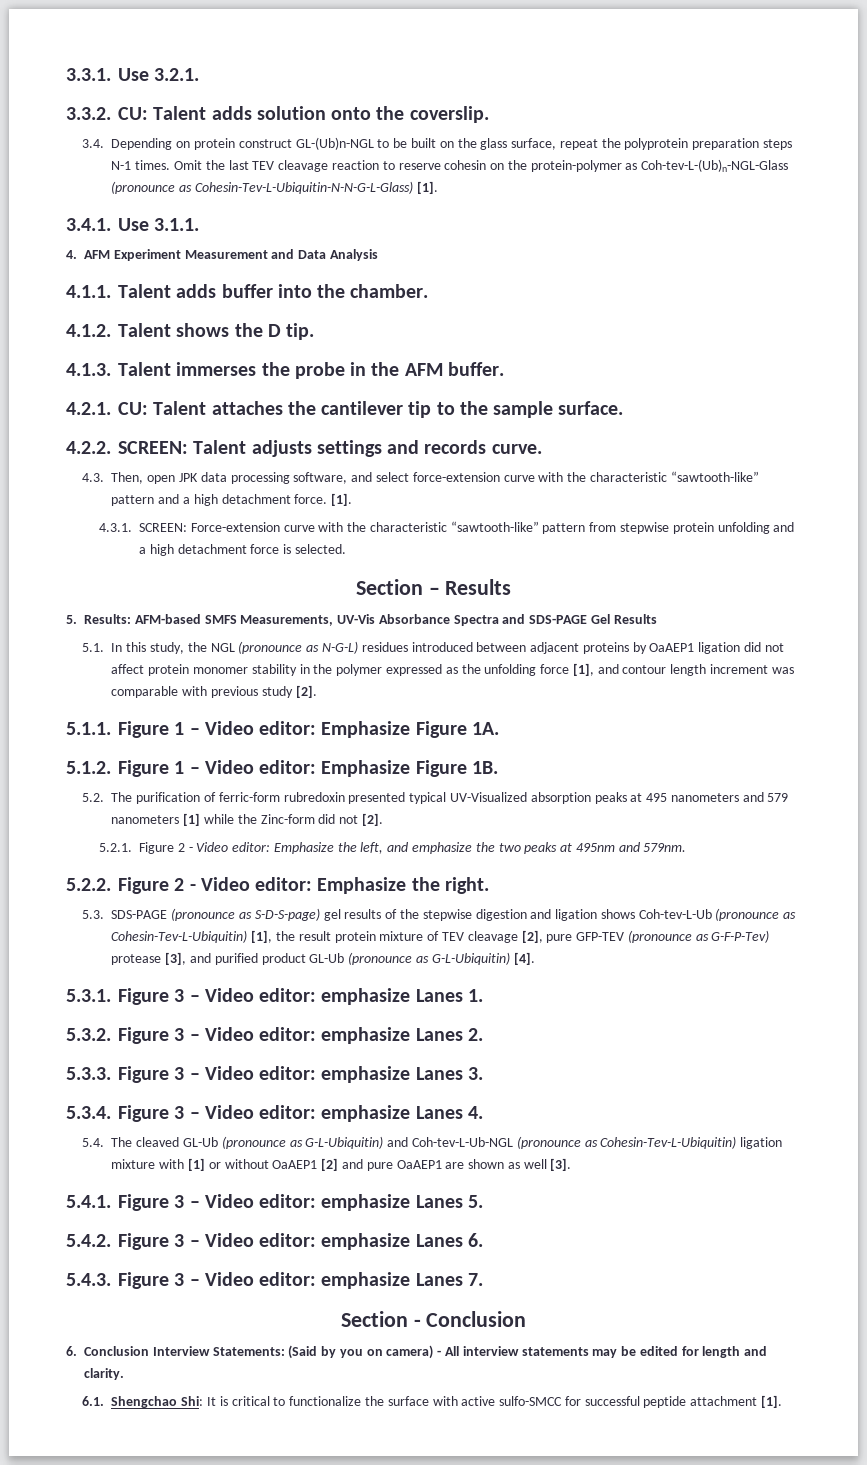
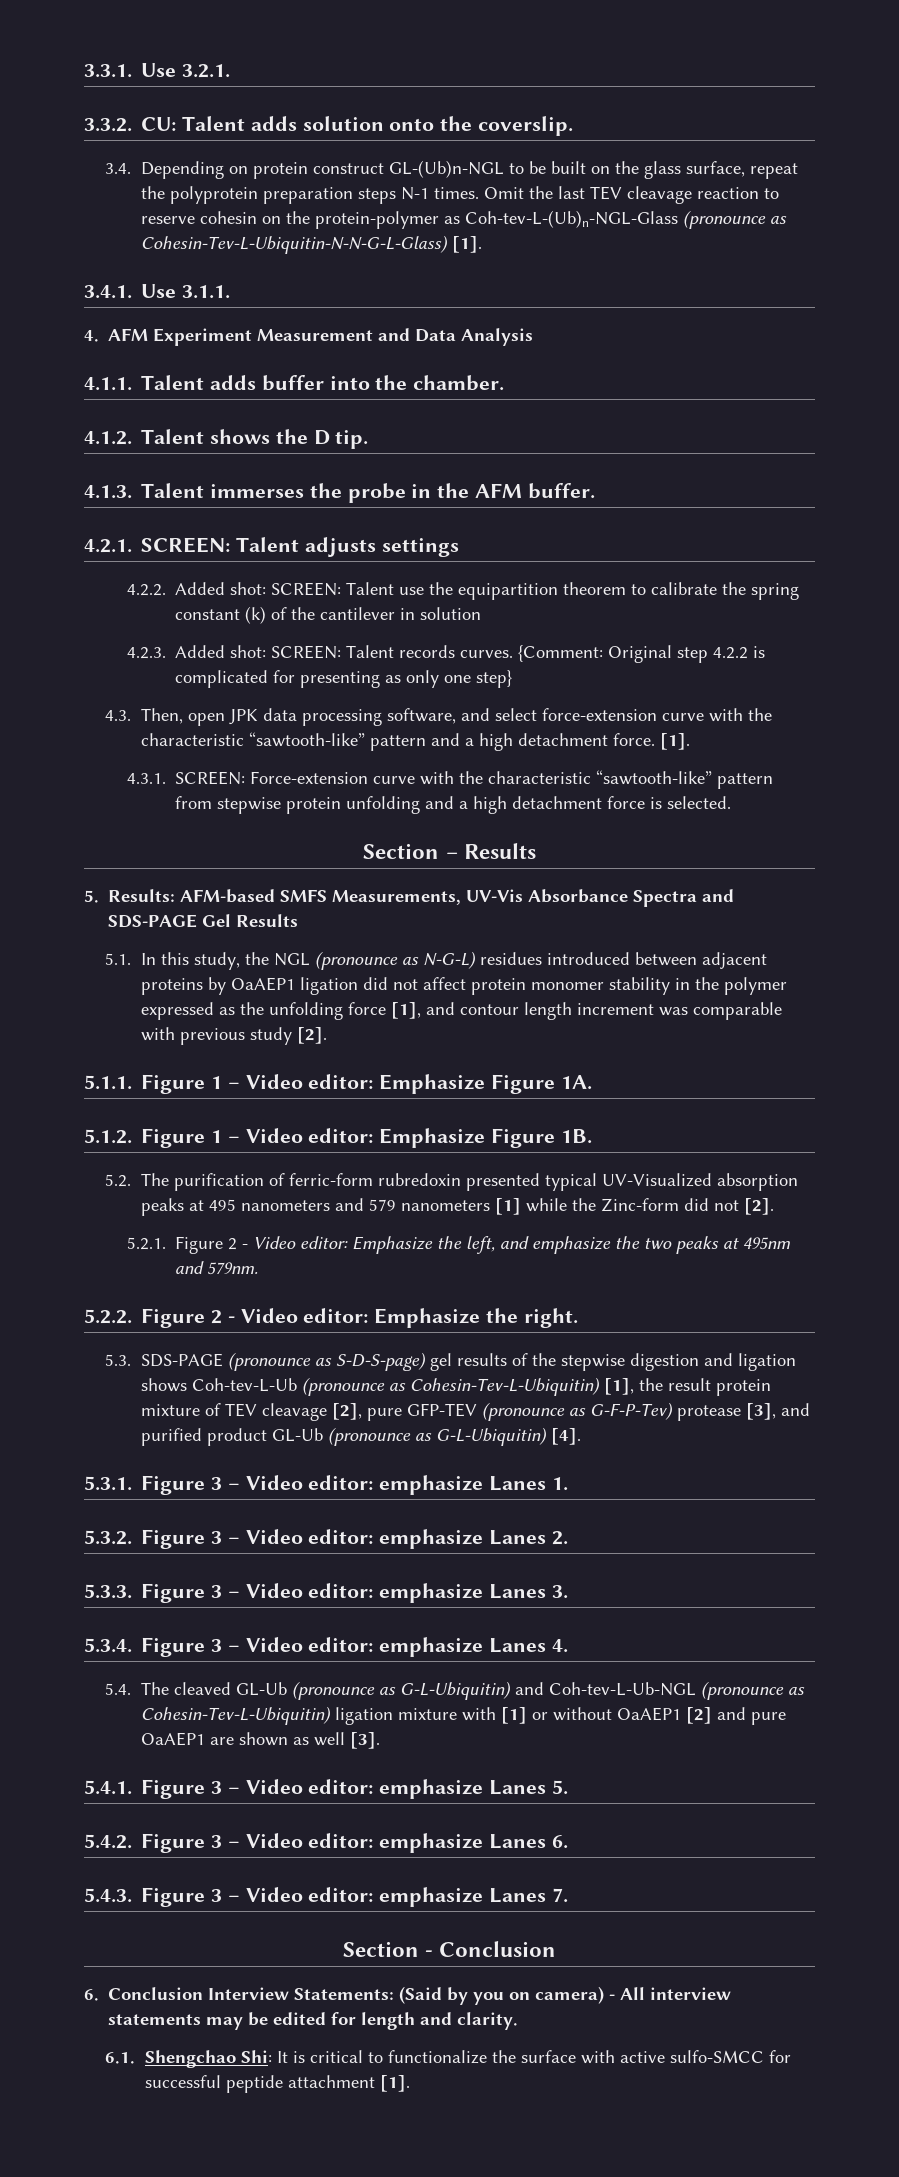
- 4.2.1. CU: Talent attaches the cantilever tip to the sample surface.
- 4.2.2. SCREEN: Talent adjusts settings and records curve.
+ 4.2.1. SCREEN: Talent adjusts settings
+ 4.2.2. Added shot: SCREEN: Talent use the equipartition theorem to calibrate the spring constant (k) of the cantilever in solution
+ 4.2.3. Added shot: SCREEN: Talent records curves. {Comment: Original step 4.2.2 is complicated for presenting as only one step}

